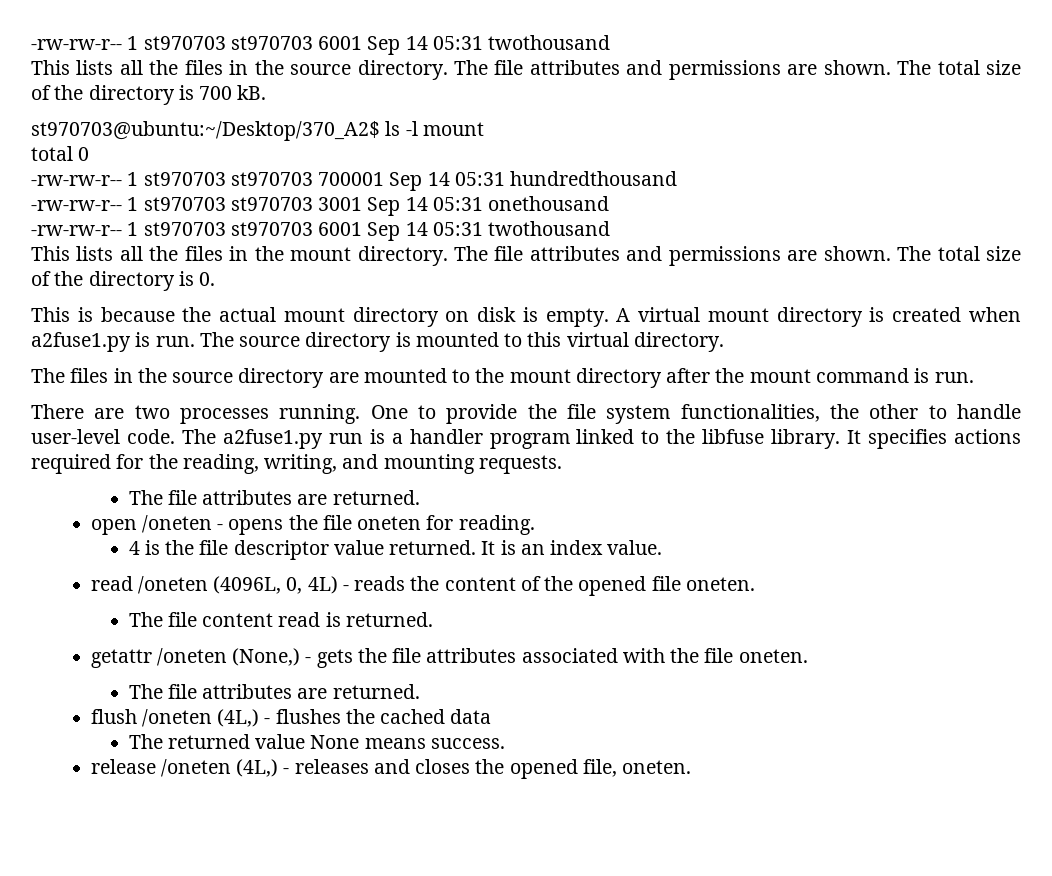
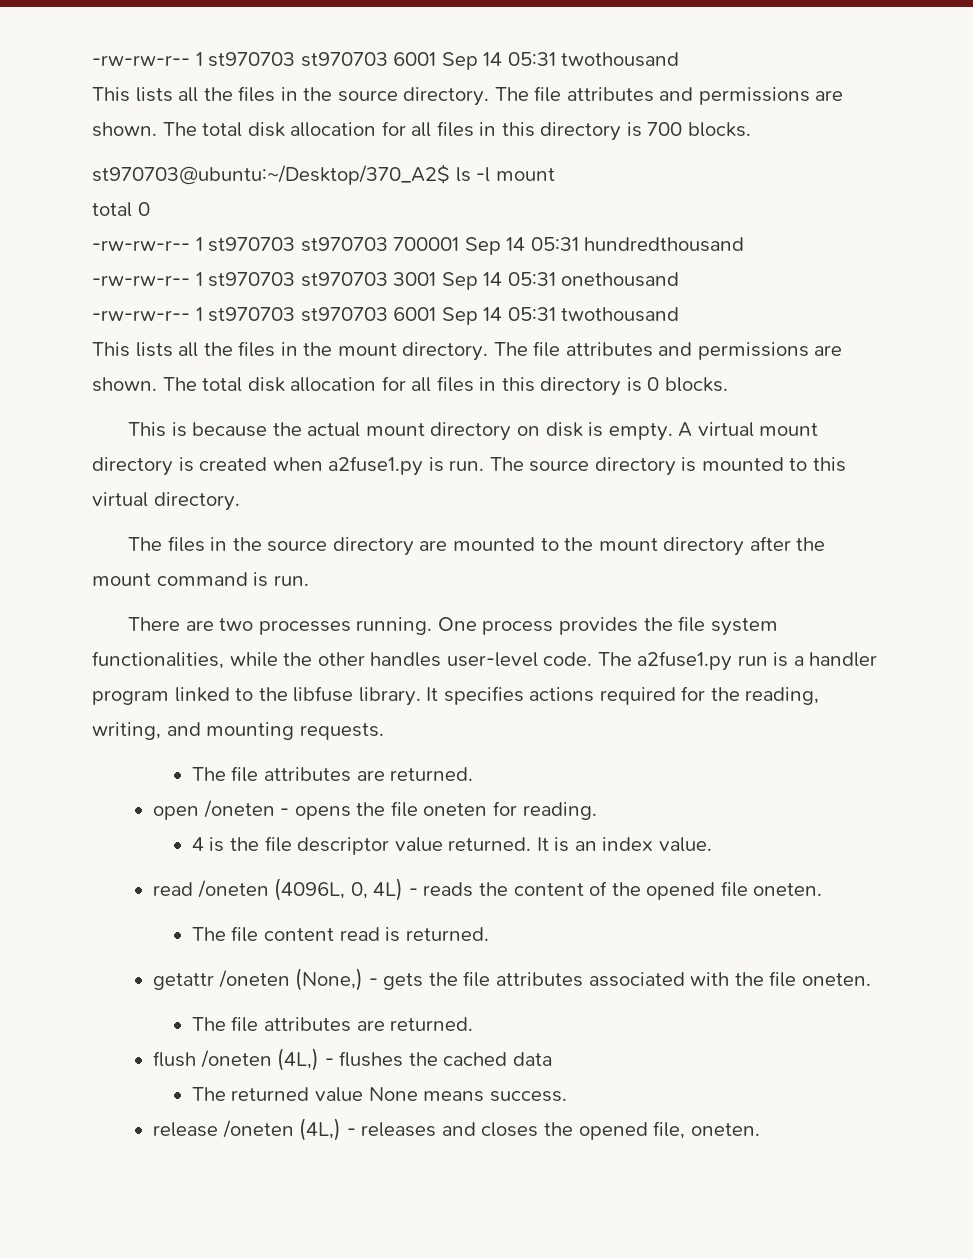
- The total size of the directory is 700 kB.
+ The total disk allocation for all files in this directory is 700 blocks.
- The total size of the directory is 0.
+ The total disk allocation for all files in this directory is 0 blocks.
- One to provide the file system functionalities, the other to handle user-level code.
+ One process provides the file system functionalities, while the other handles user-level code.

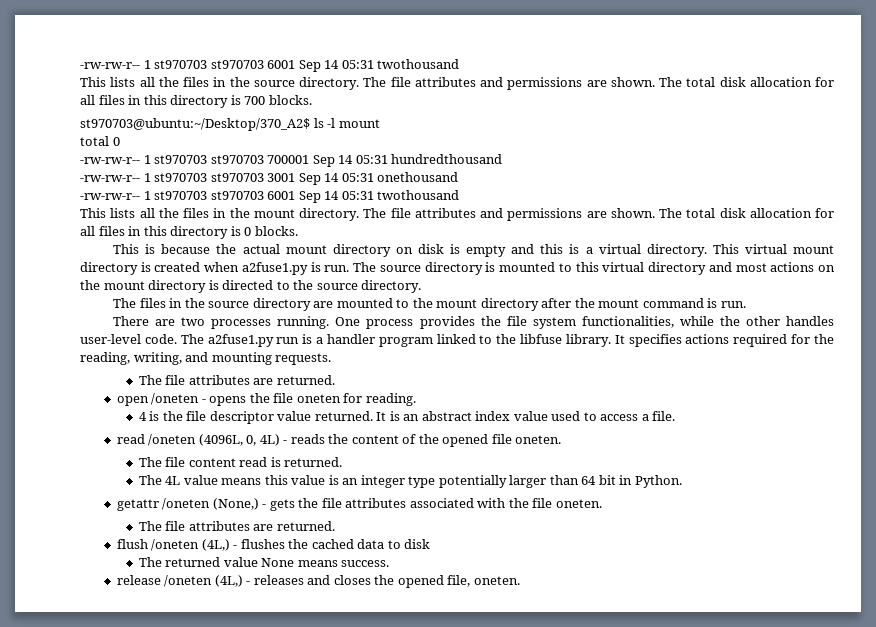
- This is because the actual mount directory on disk is empty. A virtual mount directory is created when a2fuse1.py is run.
+ This is because the actual mount directory on disk is empty and this is a virtual directory. This virtual mount directory is created when a2fuse1.py is run.
- The source directory is mounted to this virtual directory.
+ The source directory is mounted to this virtual directory and most actions on the mount directory is directed to the source directory.
- It is an index value.
+ It is an abstract index value used to access a file.
+ The 4L value means this value is an integer type potentially larger than 64 bit in Python.
- flush /oneten (4L,) - flushes the cached data
+ flush /oneten (4L,) - flushes the cached data to disk

